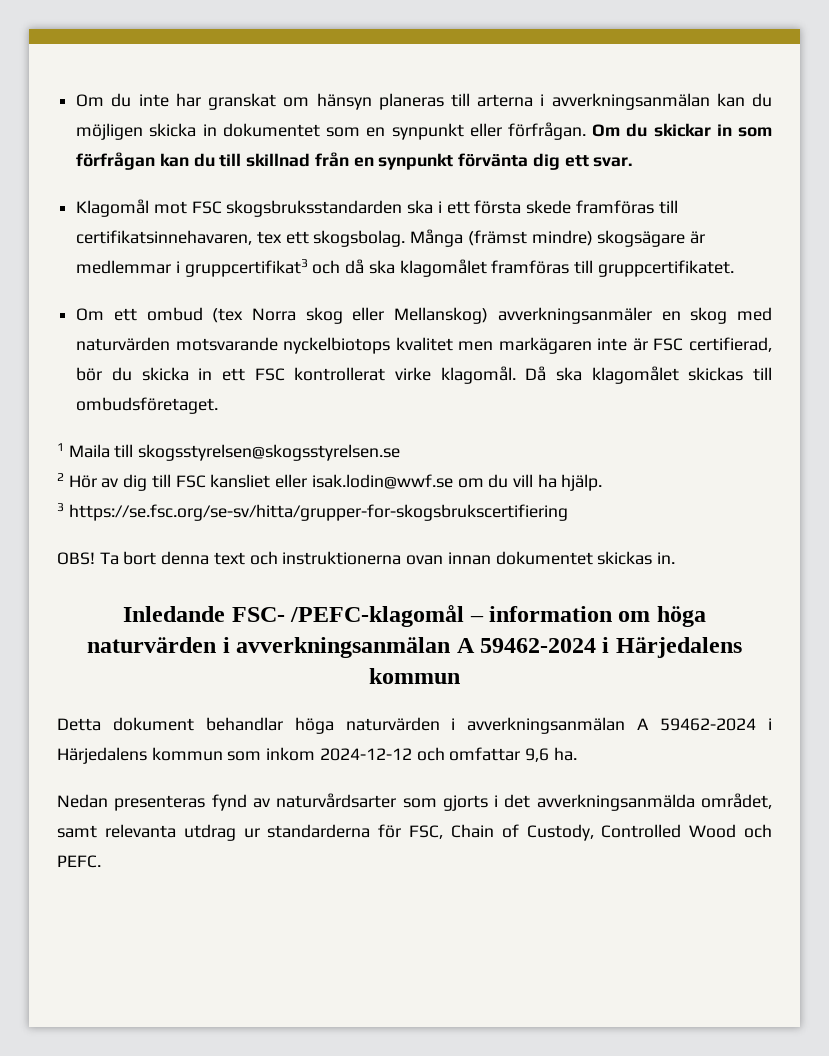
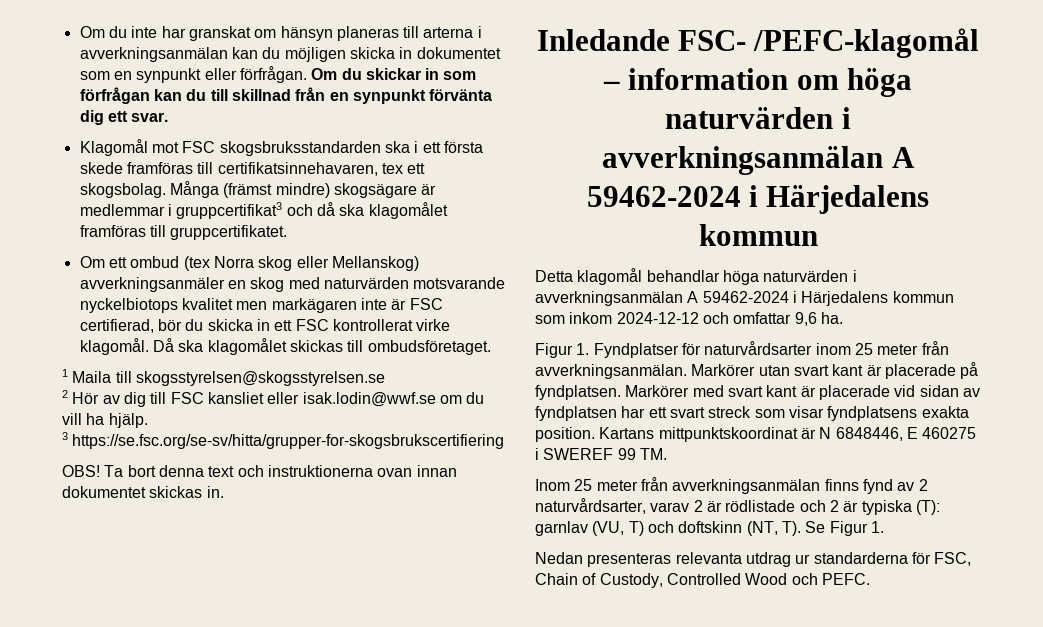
- Detta dokument behandlar höga naturvärden i avverkningsanmälan A 59462-2024 i Härjedalens kommun som inkom 2024-12-12 och omfattar 9,6 ha.
+ Detta klagomål behandlar höga naturvärden i avverkningsanmälan A 59462-2024 i Härjedalens kommun som inkom 2024-12-12 och omfattar 9,6 ha.
- Nedan presenteras fynd av naturvårdsarter som gjorts i det avverkningsanmälda området, samt relevanta utdrag ur standarderna för FSC, Chain of Custody, Controlled Wood och PEFC.
+ Figur 1. Fyndplatser för naturvårdsarter inom 25 meter från avverkningsanmälan. Markörer utan svart kant är placerade på fyndplatsen. Markörer med svart kant är placerade vid sidan av fyndplatsen har ett svart streck som visar fyndplatsens exakta position. Kartans mittpunktskoordinat är N 6848446, E 460275 i SWEREF 99 TM.
+ Inom 25 meter från avverkningsanmälan finns fynd av 2 naturvårdsarter, varav 2 är rödlistade och 2 är typiska (T): garnlav (VU, T) och doftskinn (NT, T). Se Figur 1.
+ Nedan presenteras relevanta utdrag ur standarderna för FSC, Chain of Custody, Controlled Wood och PEFC.

